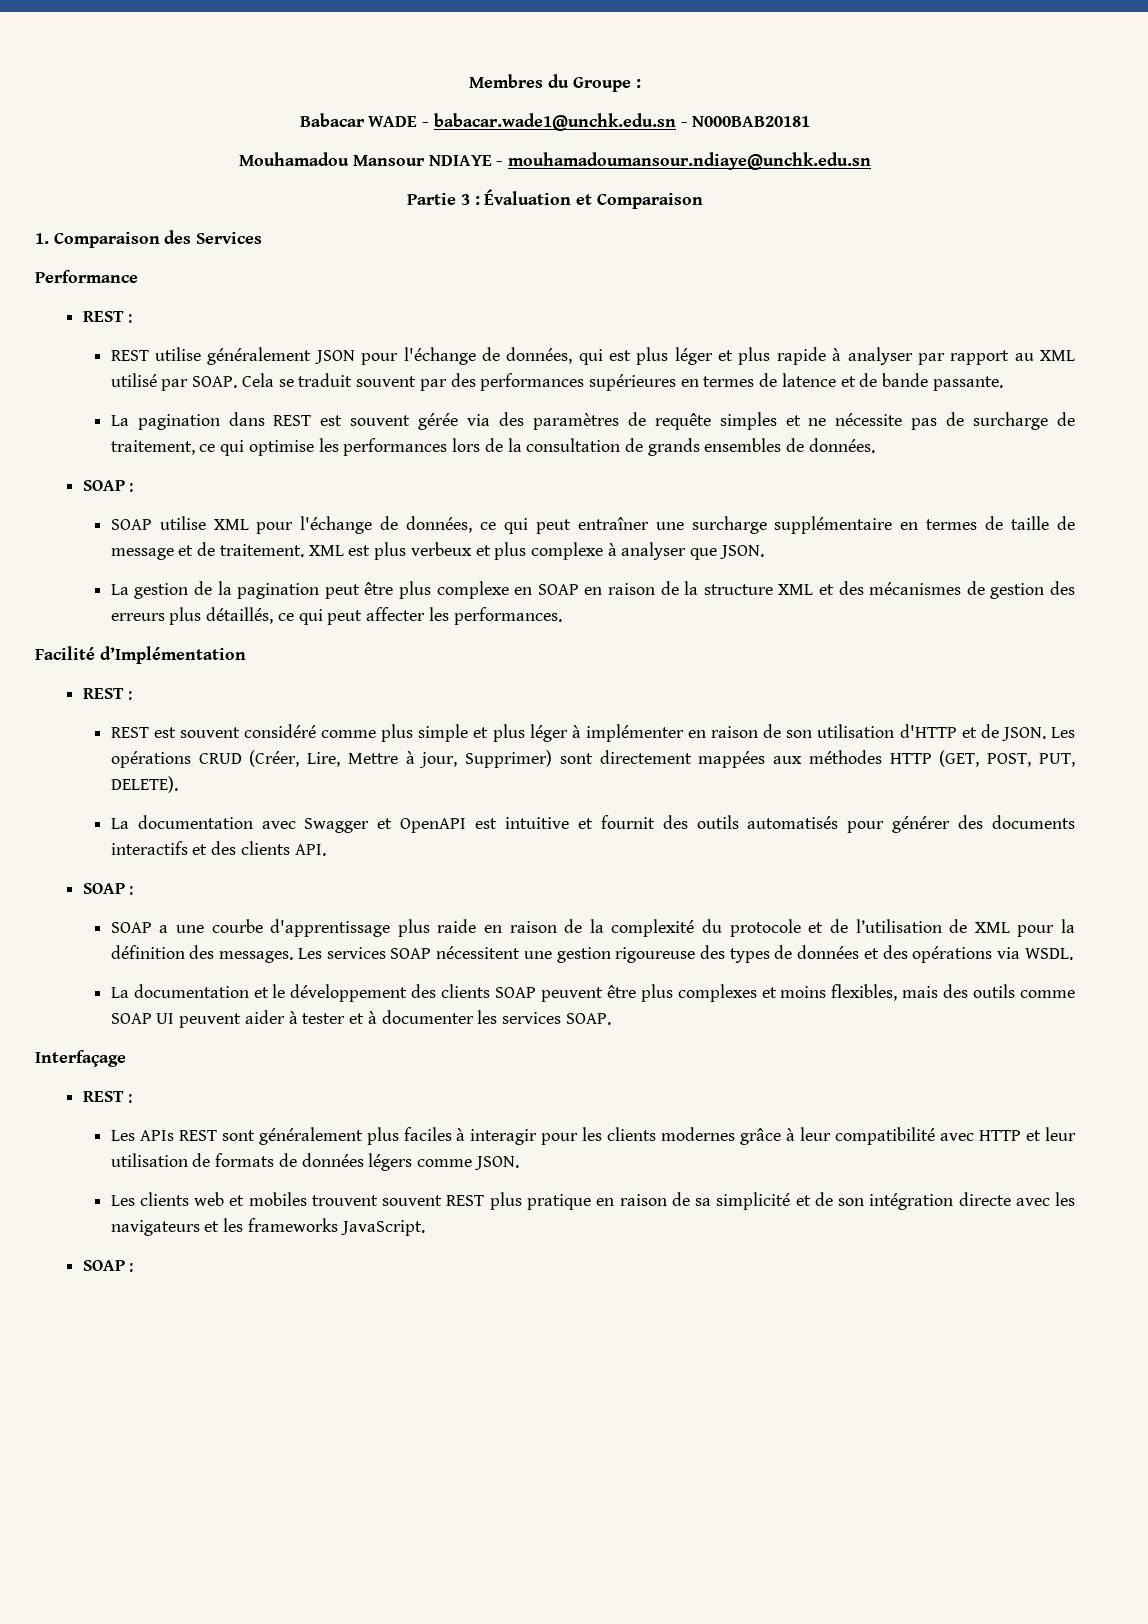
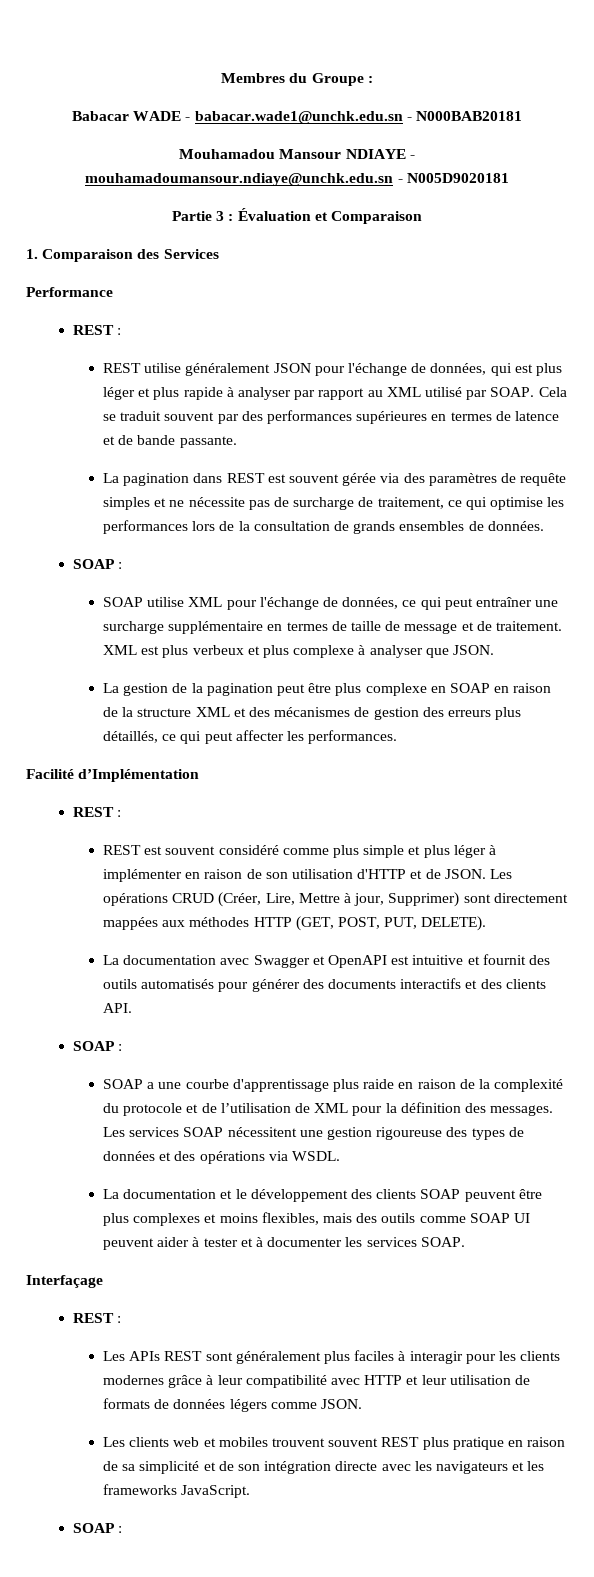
- Mouhamadou Mansour NDIAYE - mouhamadoumansour.ndiaye@unchk.edu.sn
+ Mouhamadou Mansour NDIAYE - mouhamadoumansour.ndiaye@unchk.edu.sn - N005D9020181

